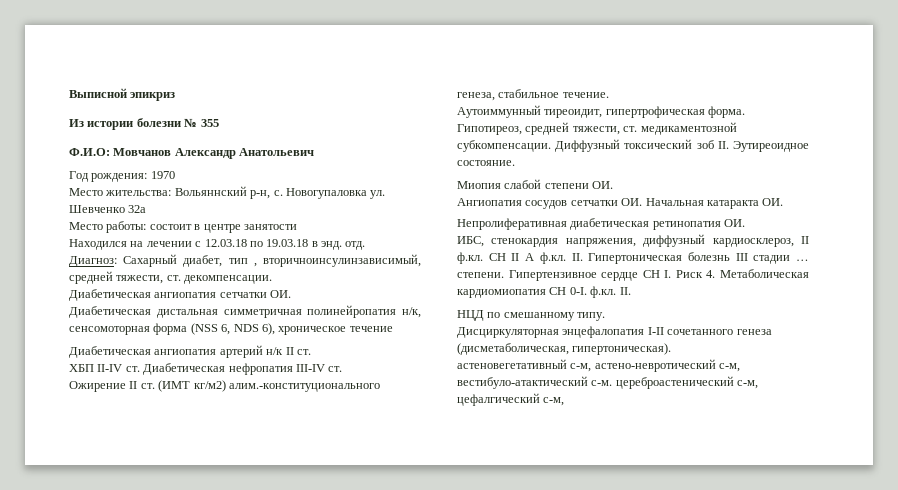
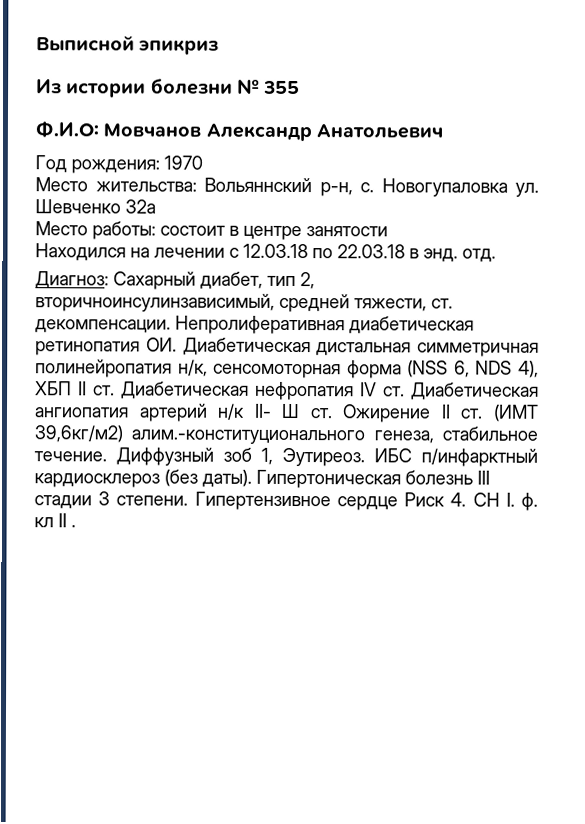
- Находился на лечении с 12.03.18 по 19.03.18 в энд. отд.
+ Находился на лечении с 12.03.18 по 22.03.18 в энд. отд.
- Диагноз: Сахарный диабет, тип , вторичноинсулинзависимый, средней тяжести, ст. декомпенсации.
- Диабетическая ангиопатия сетчатки ОИ.
- Диабетическая дистальная симметричная полинейропатия н/к, сенсомоторная форма (NSS 6, NDS 6), хроническое течение
- Диабетическая ангиопатия артерий н/к II ст.
- ХБП II-IV ст. Диабетическая нефропатия III-IV ст.
- Ожирение II ст. (ИМТ кг/м2) алим.-конституционального генеза, стабильное течение.
- Аутоиммунный тиреоидит, гипертрофическая форма. Гипотиреоз, средней тяжести, ст. медикаментозной субкомпенсации. Диффузный токсический зоб II. Эутиреоидное состояние.
- Миопия слабой степени ОИ.
- Ангиопатия сосудов сетчатки ОИ. Начальная катаракта ОИ.
- Непролиферативная диабетическая ретинопатия ОИ.
- ИБС, стенокардия напряжения, диффузный кардиосклероз, II ф.кл. СН II А ф.кл. II. Гипертоническая болезнь III стадии … степени.
+ Диагноз: Сахарный диабет, тип 2, вторичноинсулинзависимый, средней тяжести, ст. декомпенсации. Непролиферативная диабетическая ретинопатия ОИ. Диабетическая дистальная симметричная полинейропатия н/к, сенсомоторная форма (NSS 6, NDS 4), ХБП II ст. Диабетическая нефропатия IV ст. Диабетическая ангиопатия артерий н/к II- Ш ст. Ожирение II ст. (ИМТ 39,6кг/м2) алим.-конституционального генеза, стабильное течение. Диффузный зоб 1, Эутиреоз. ИБС п/инфарктный кардиосклероз (без даты). Гипертоническая болезнь III стадии 3 степени.
- Гипертензивное сердце СН I. Риск 4. Метаболическая кардиомиопатия СН 0-I. ф.кл. II.
- НЦД по смешанному типу.
- Дисциркуляторная энцефалопатия I-II сочетанного генеза (дисметаболическая, гипертоническая).
- астеновегетативный с-м, астено-невротический с-м, вестибуло-атактический с-м. цереброастенический с-м, цефалгический с-м,
+ Гипертензивное сердце Риск 4. СН I. ф. кл II .

